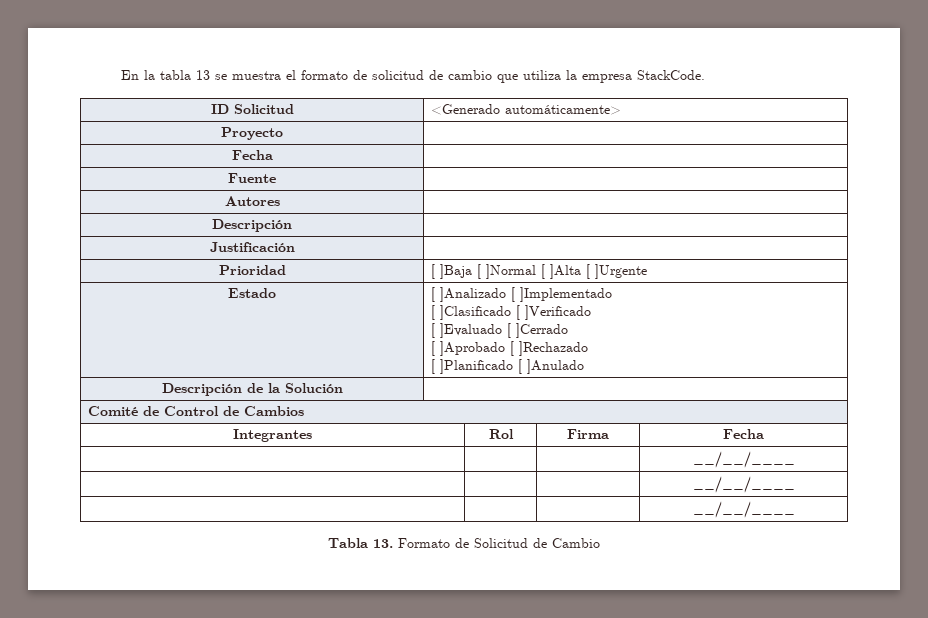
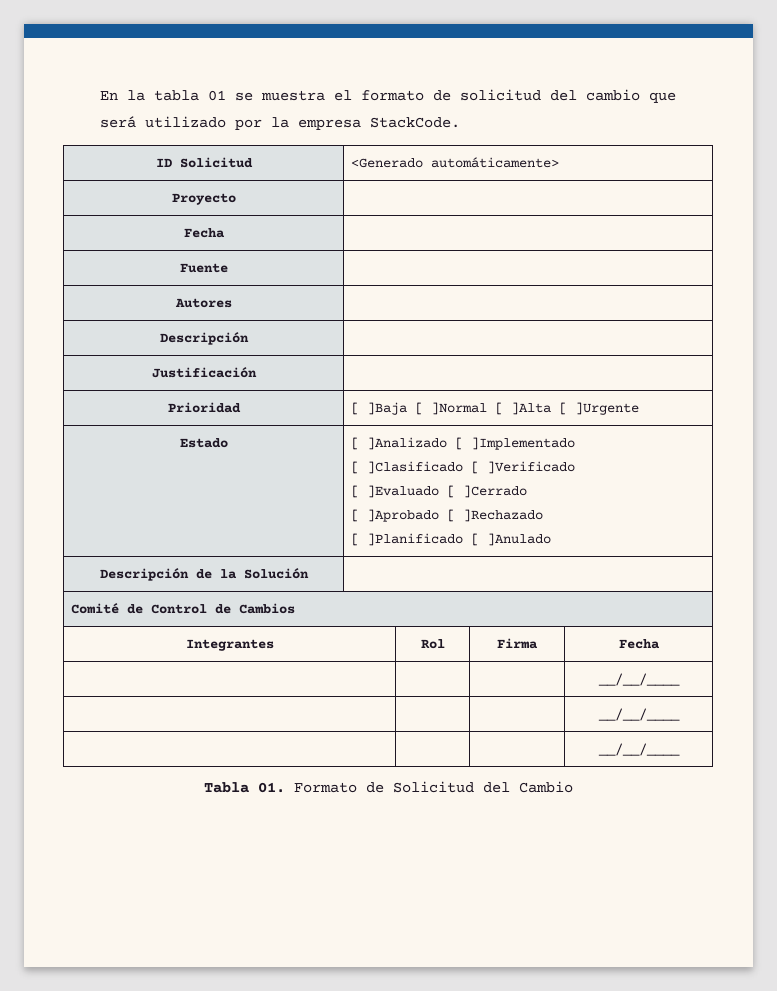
- En la tabla 13 se muestra el formato de solicitud de cambio que utiliza la empresa StackCode.
+ En la tabla 01 se muestra el formato de solicitud del cambio que será utilizado por la empresa StackCode.
- Tabla 13. Formato de Solicitud de Cambio
+ Tabla 01. Formato de Solicitud del Cambio

